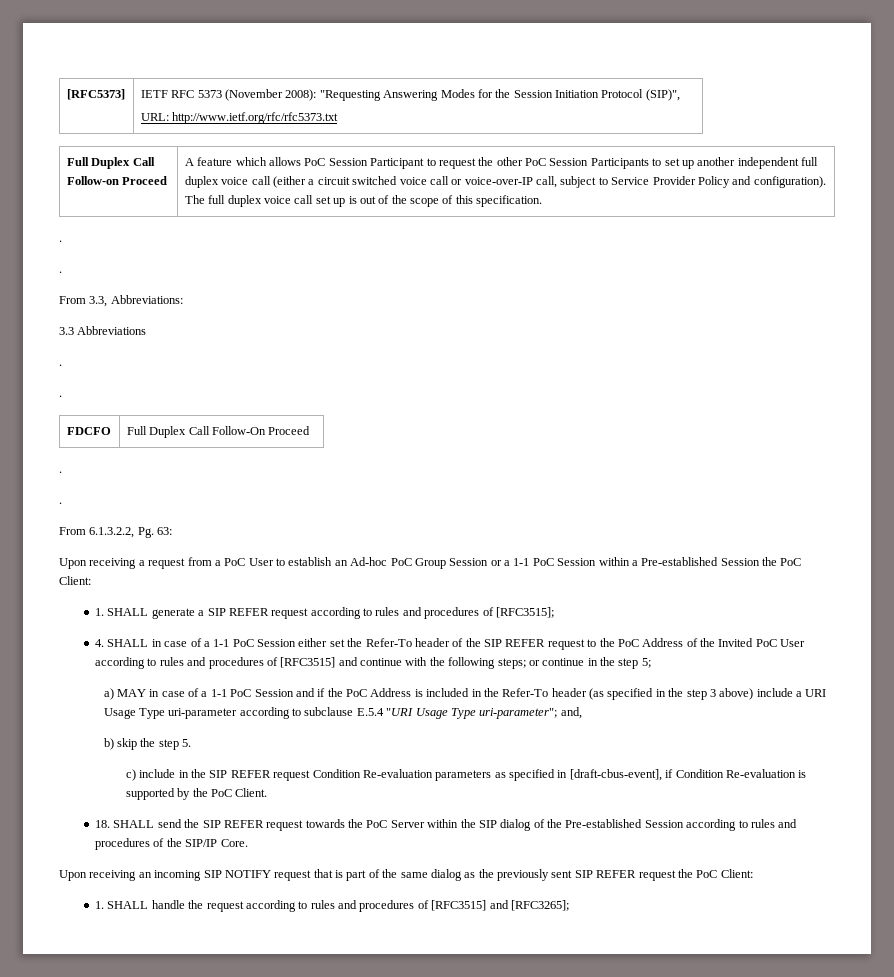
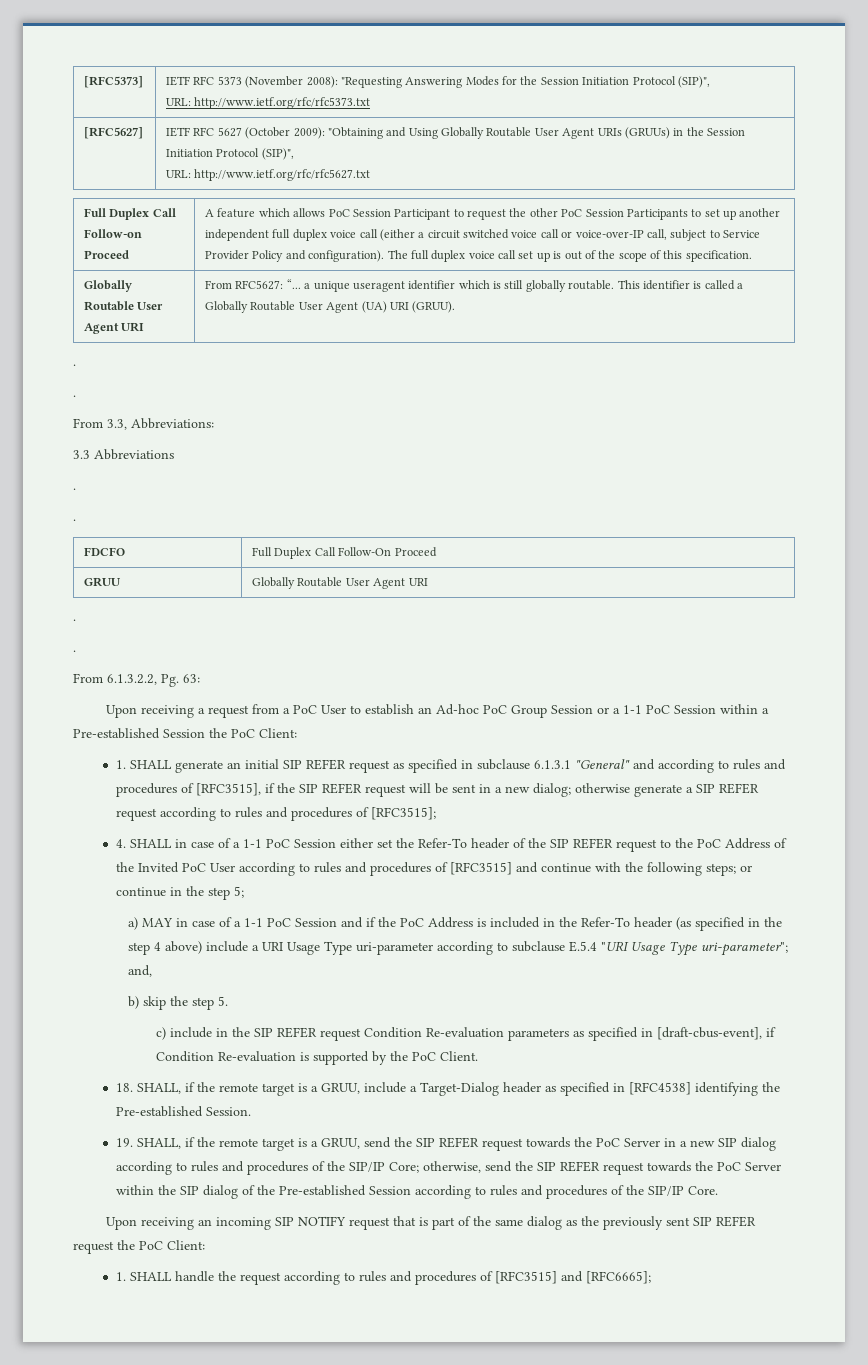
+ [RFC5627] | IETF RFC 5627 (October 2009): "Obtaining and Using Globally Routable User Agent URIs (GRUUs) in the Session Initiation Protocol (SIP)",
+ URL: http://www.ietf.org/rfc/rfc5627.txt
+ Globally Routable User Agent URI | From RFC5627: “... a unique useragent identifier which is still globally routable. This identifier is called a Globally Routable User Agent (UA) URI (GRUU).
+ GRUU | Globally Routable User Agent URI
- 1. SHALL generate a SIP REFER request according to rules and procedures of [RFC3515];
+ 1. SHALL generate an initial SIP REFER request as specified in subclause 6.1.3.1 "General" and according to rules and procedures of [RFC3515], if the SIP REFER request will be sent in a new dialog; otherwise generate a SIP REFER request according to rules and procedures of [RFC3515];
- a) MAY in case of a 1-1 PoC Session and if the PoC Address is included in the Refer-To header (as specified in the step 3 above) include a URI Usage Type uri-parameter according to subclause E.5.4 "URI Usage Type uri-parameter"; and,
+ a) MAY in case of a 1-1 PoC Session and if the PoC Address is included in the Refer-To header (as specified in the step 4 above) include a URI Usage Type uri-parameter according to subclause E.5.4 "URI Usage Type uri-parameter"; and,
- 18. SHALL send the SIP REFER request towards the PoC Server within the SIP dialog of the Pre-established Session according to rules and procedures of the SIP/IP Core.
+ 18. SHALL, if the remote target is a GRUU, include a Target-Dialog header as specified in [RFC4538] identifying the Pre-established Session.
+ 19. SHALL, if the remote target is a GRUU, send the SIP REFER request towards the PoC Server in a new SIP dialog according to rules and procedures of the SIP/IP Core; otherwise, send the SIP REFER request towards the PoC Server within the SIP dialog of the Pre-established Session according to rules and procedures of the SIP/IP Core.
- 1. SHALL handle the request according to rules and procedures of [RFC3515] and [RFC3265];
+ 1. SHALL handle the request according to rules and procedures of [RFC3515] and [RFC6665];

